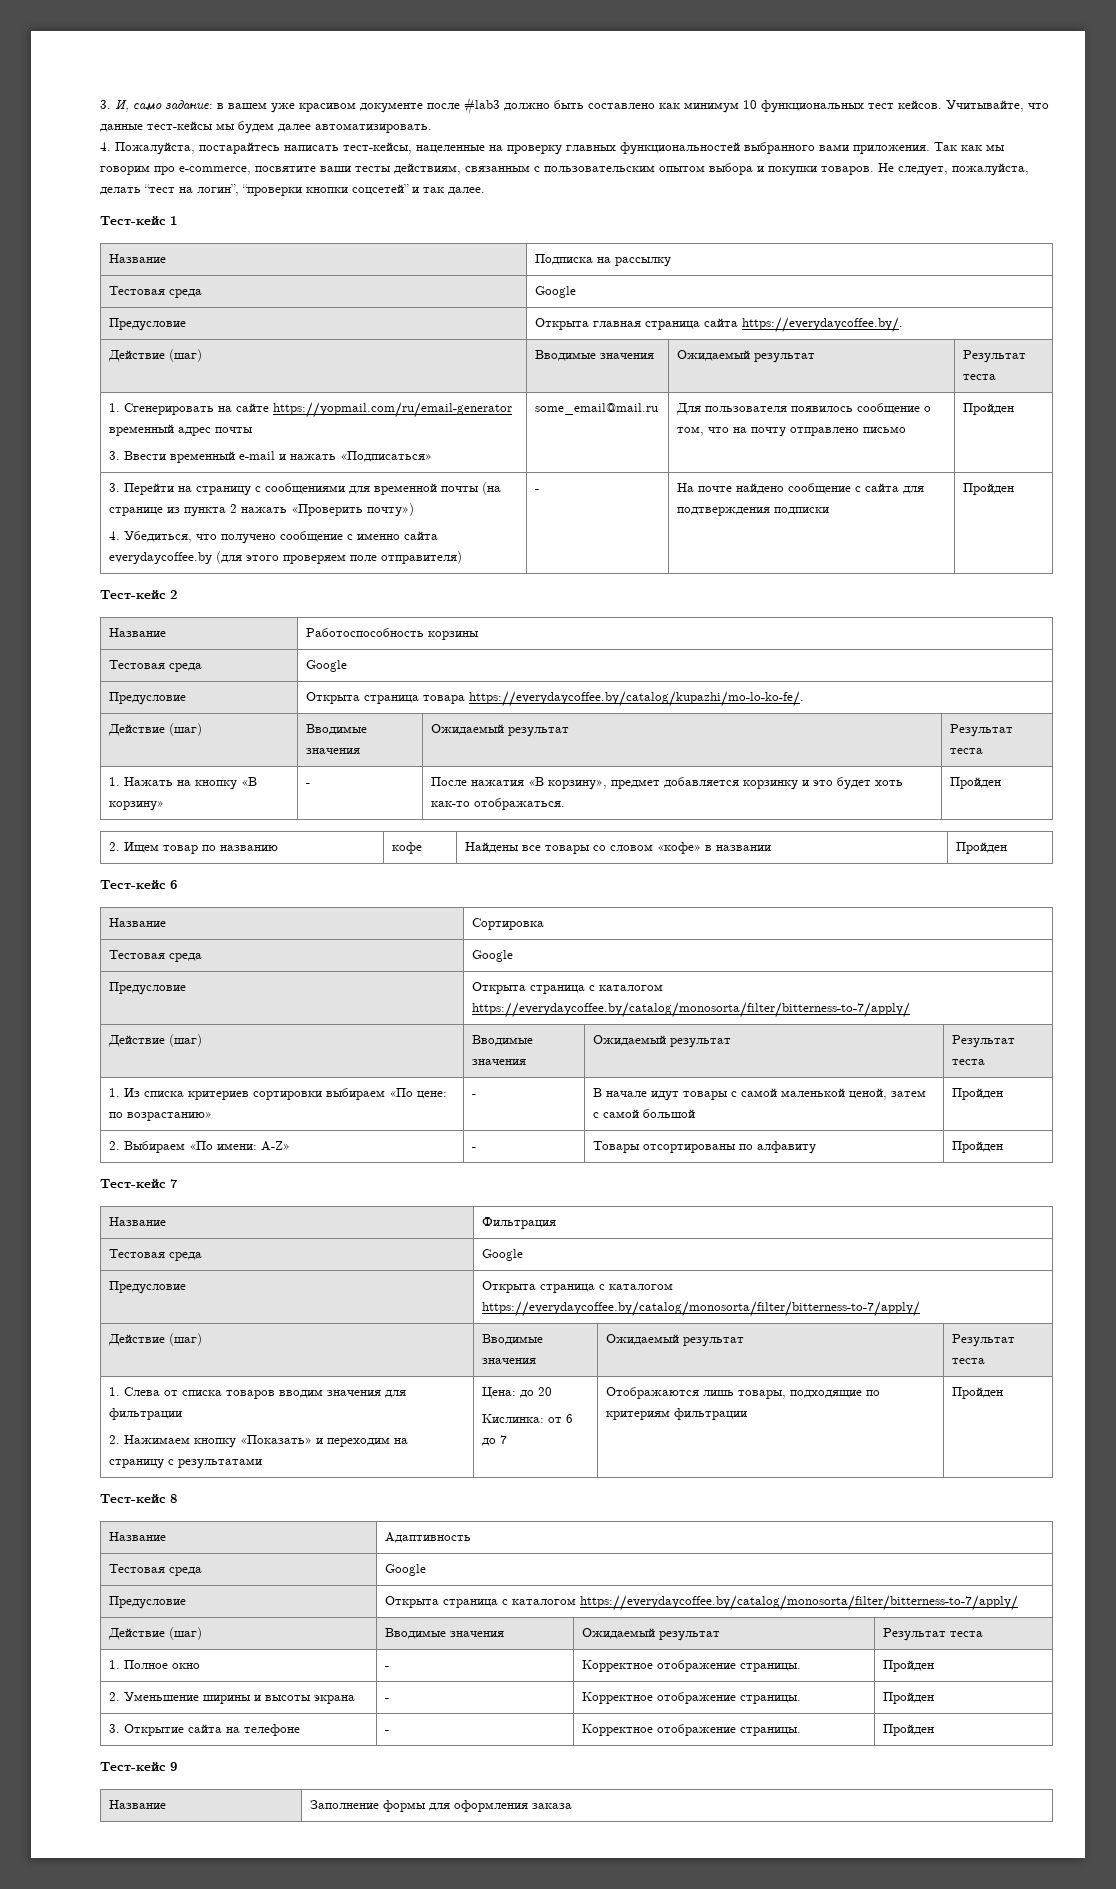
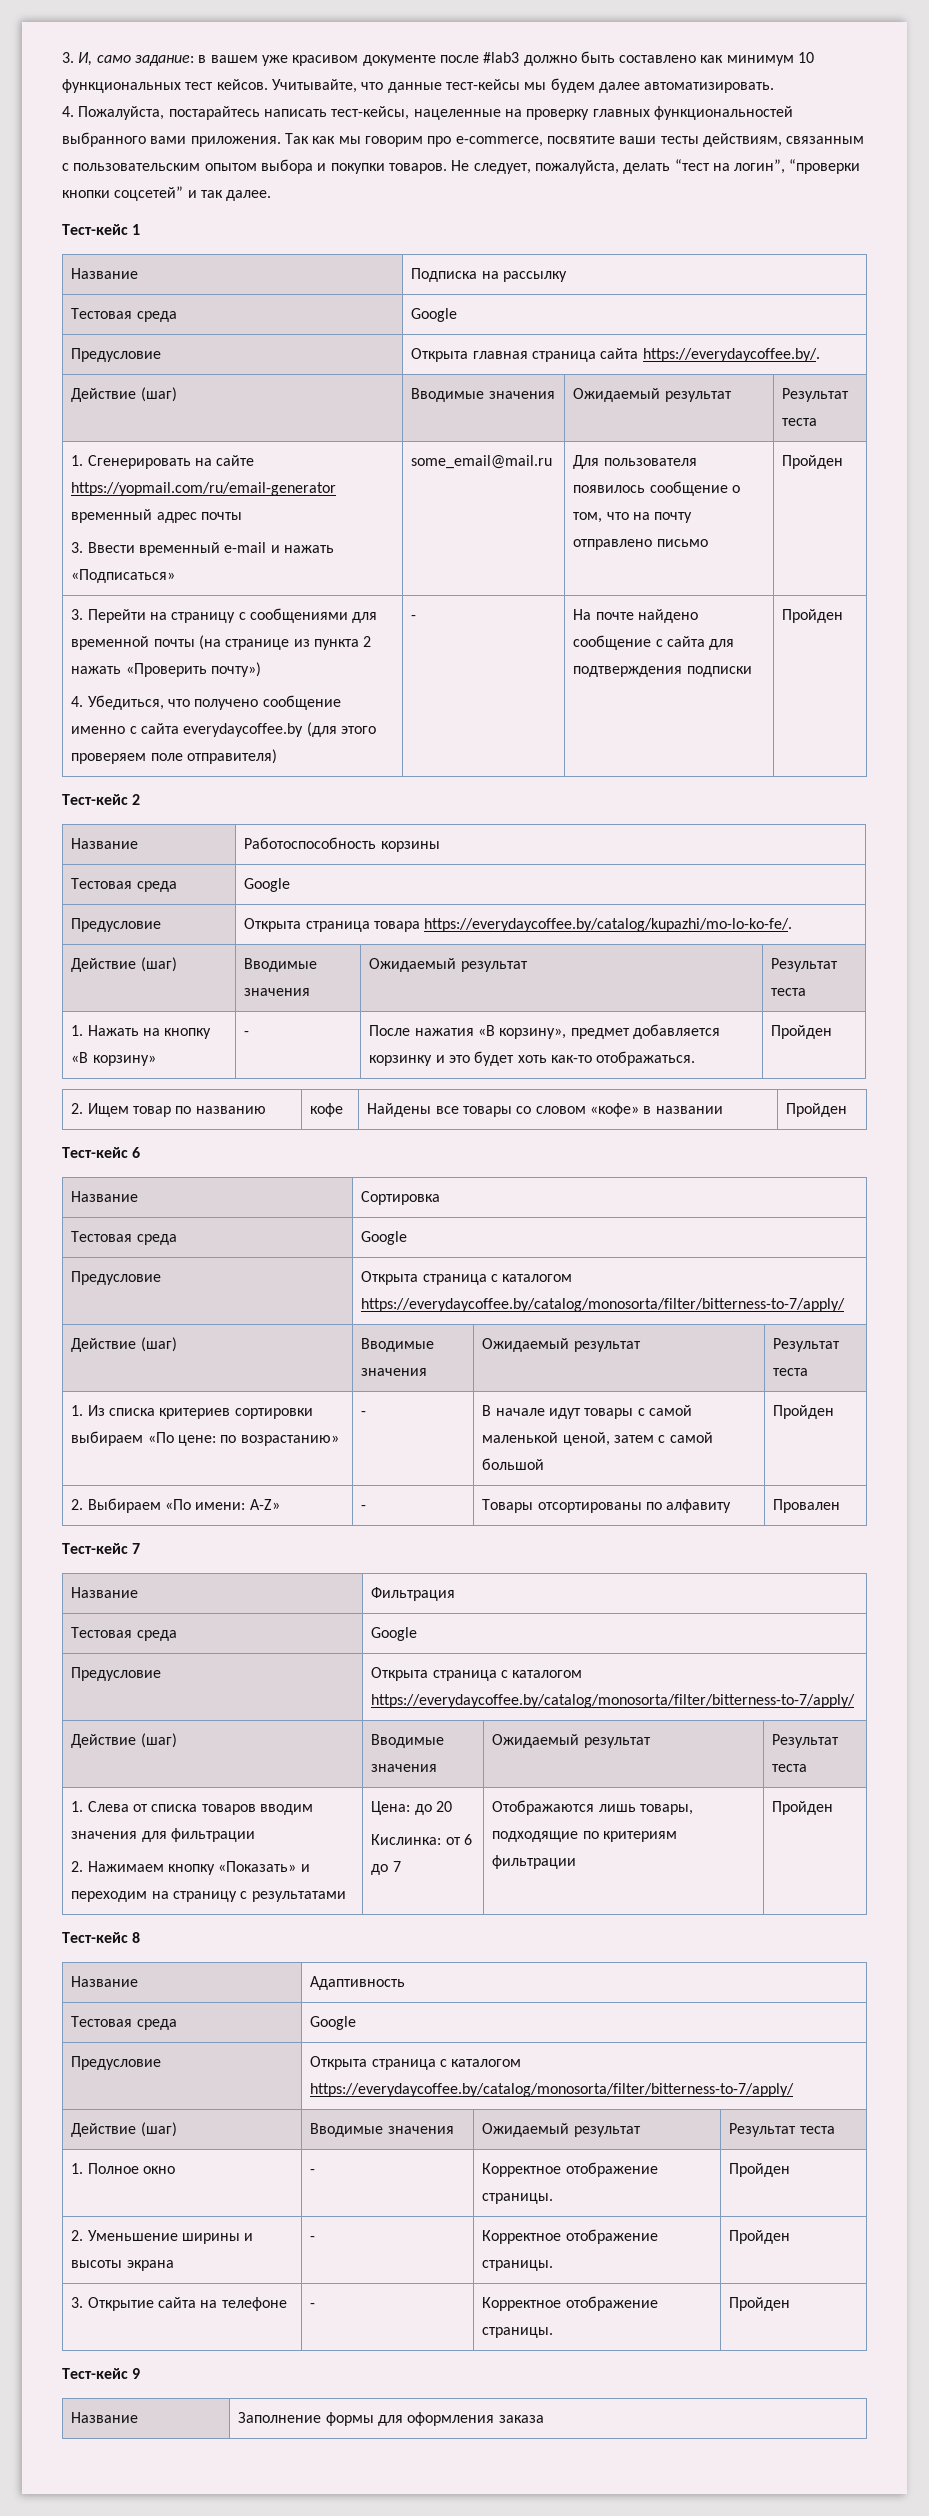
- 4. Убедиться, что получено сообщение с именно сайта everydaycoffee.by (для этого проверяем поле отправителя)
+ 4. Убедиться, что получено сообщение именно с сайта everydaycoffee.by (для этого проверяем поле отправителя)
- 2. Выбираем «По имени: A-Z» | - | Товары отсортированы по алфавиту | Пройден
+ 2. Выбираем «По имени: A-Z» | - | Товары отсортированы по алфавиту | Провален

